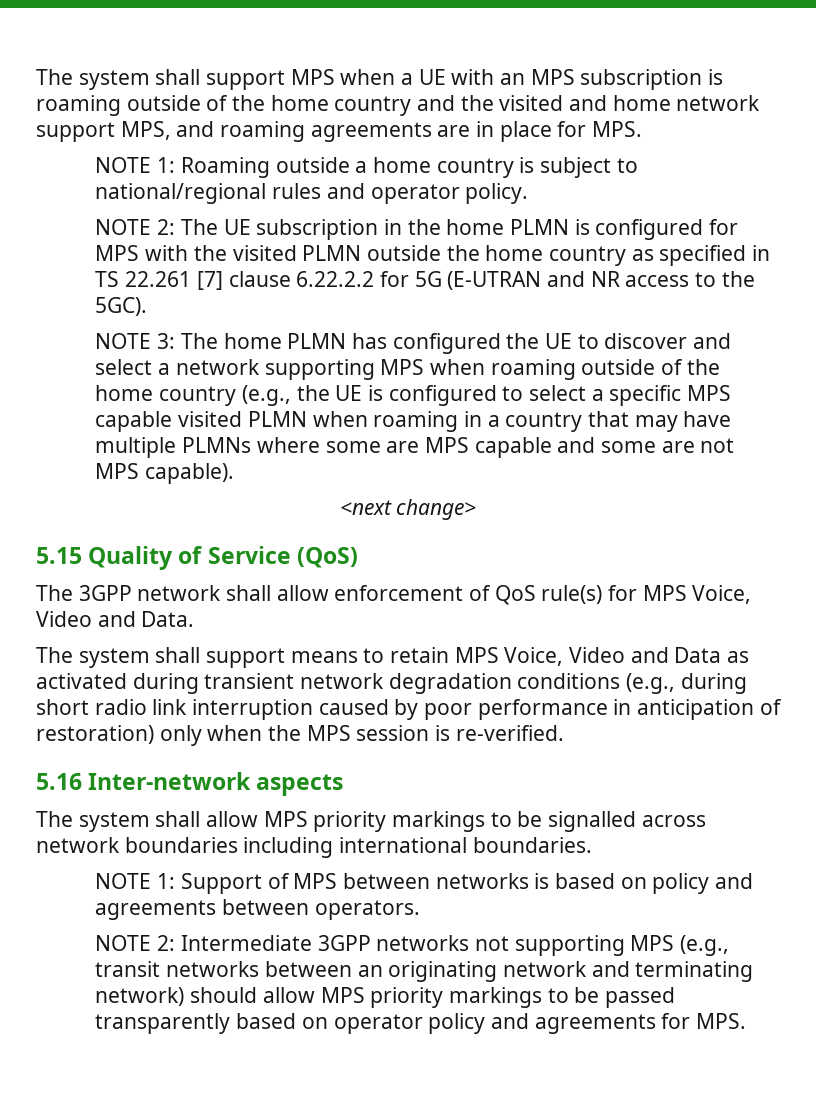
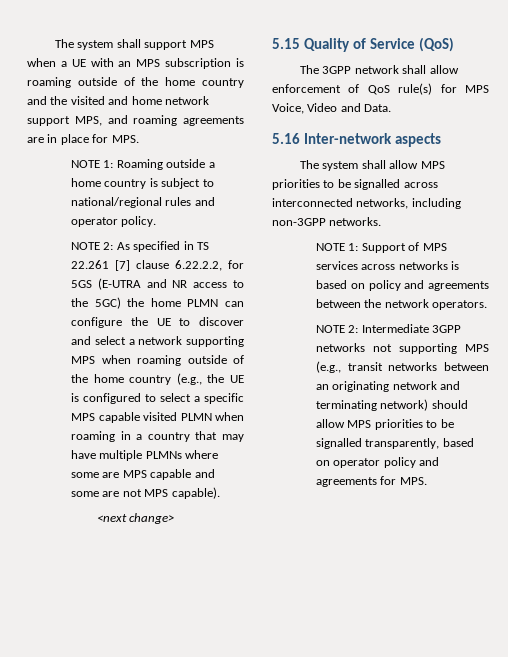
- The UE subscription in the home PLMN is configured for MPS with the visited PLMN outside the home country as specified in TS 22.261 [7] clause 6.22.2.2 for 5G (E-UTRAN and NR access to the 5GC).
- NOTE 3: The home PLMN has configured the UE to discover and select a network supporting MPS when roaming outside of the home country (e.g., the UE is configured to select a specific MPS capable visited PLMN when roaming in a country that may have multiple PLMNs where some are MPS capable and some are not MPS capable).
+ As specified in TS 22.261 [7] clause 6.22.2.2, for 5GS (E-UTRA and NR access to the 5GC) the home PLMN can configure the UE to discover and select a network supporting MPS when roaming outside of the home country (e.g., the UE is configured to select a specific MPS capable visited PLMN when roaming in a country that may have multiple PLMNs where some are MPS capable and some are not MPS capable).
- The system shall support means to retain MPS Voice, Video and Data as activated during transient network degradation conditions (e.g., during short radio link interruption caused by poor performance in anticipation of restoration) only when the MPS session is re-verified.
- The system shall allow MPS priority markings to be signalled across network boundaries including international boundaries.
+ The system shall allow MPS priorities to be signalled across interconnected networks, including non-3GPP networks.
- NOTE 1: Support of MPS between networks is based on policy and agreements between operators.
+ NOTE 1: Support of MPS services across networks is based on policy and agreements between the network operators.
- NOTE 2: Intermediate 3GPP networks not supporting MPS (e.g., transit networks between an originating network and terminating network) should allow MPS priority markings to be passed transparently based on operator policy and agreements for MPS.
+ NOTE 2: Intermediate 3GPP networks not supporting MPS (e.g., transit networks between an originating network and terminating network) should allow MPS priorities to be signalled transparently, based on operator policy and agreements for MPS.

